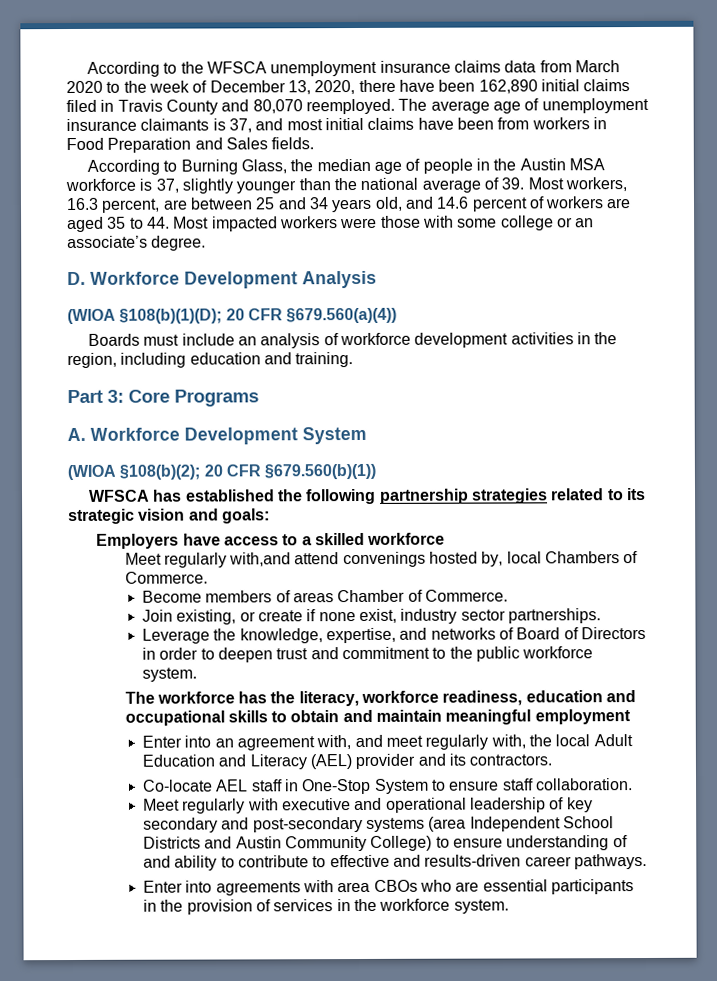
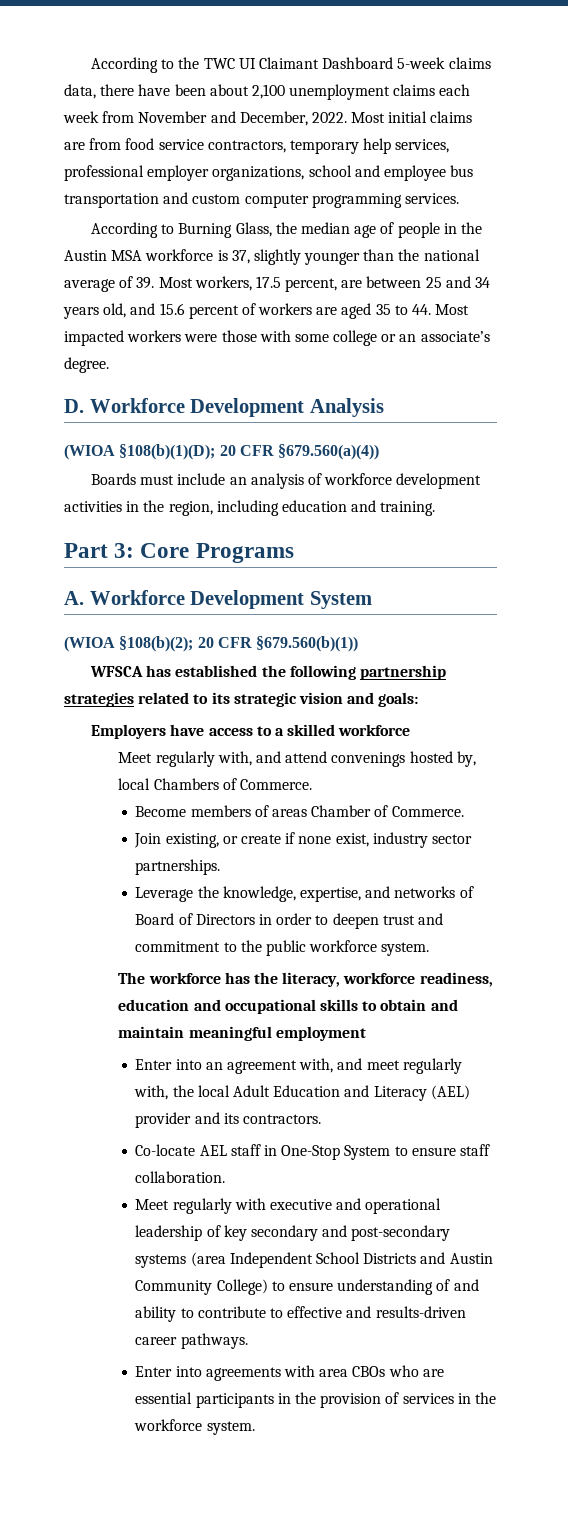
- According to the WFSCA unemployment insurance claims data from March 2020 to the week of December 13, 2020, there have been 162,890 initial claims filed in Travis County and 80,070 reemployed. The average age of unemployment insurance claimants is 37, and most initial claims have been from workers in Food Preparation and Sales fields.
+ According to the TWC UI Claimant Dashboard 5-week claims data, there have been about 2,100 unemployment claims each week from November and December, 2022. Most initial claims are from food service contractors, temporary help services, professional employer organizations, school and employee bus transportation and custom computer programming services.
- According to Burning Glass, the median age of people in the Austin MSA workforce is 37, slightly younger than the national average of 39. Most workers, 16.3 percent, are between 25 and 34 years old, and 14.6 percent of workers are aged 35 to 44. Most impacted workers were those with some college or an associate’s degree.
+ According to Burning Glass, the median age of people in the Austin MSA workforce is 37, slightly younger than the national average of 39. Most workers, 17.5 percent, are between 25 and 34 years old, and 15.6 percent of workers are aged 35 to 44. Most impacted workers were those with some college or an associate’s degree.
- Meet regularly with,and attend convenings hosted by, local Chambers of Commerce.
+ Meet regularly with, and attend convenings hosted by, local Chambers of Commerce.

